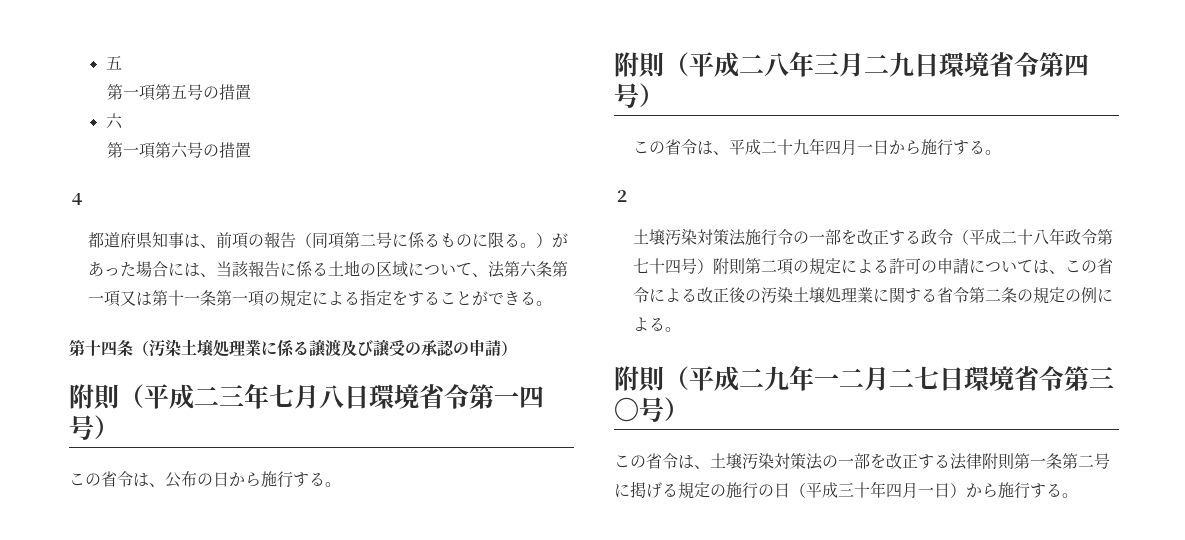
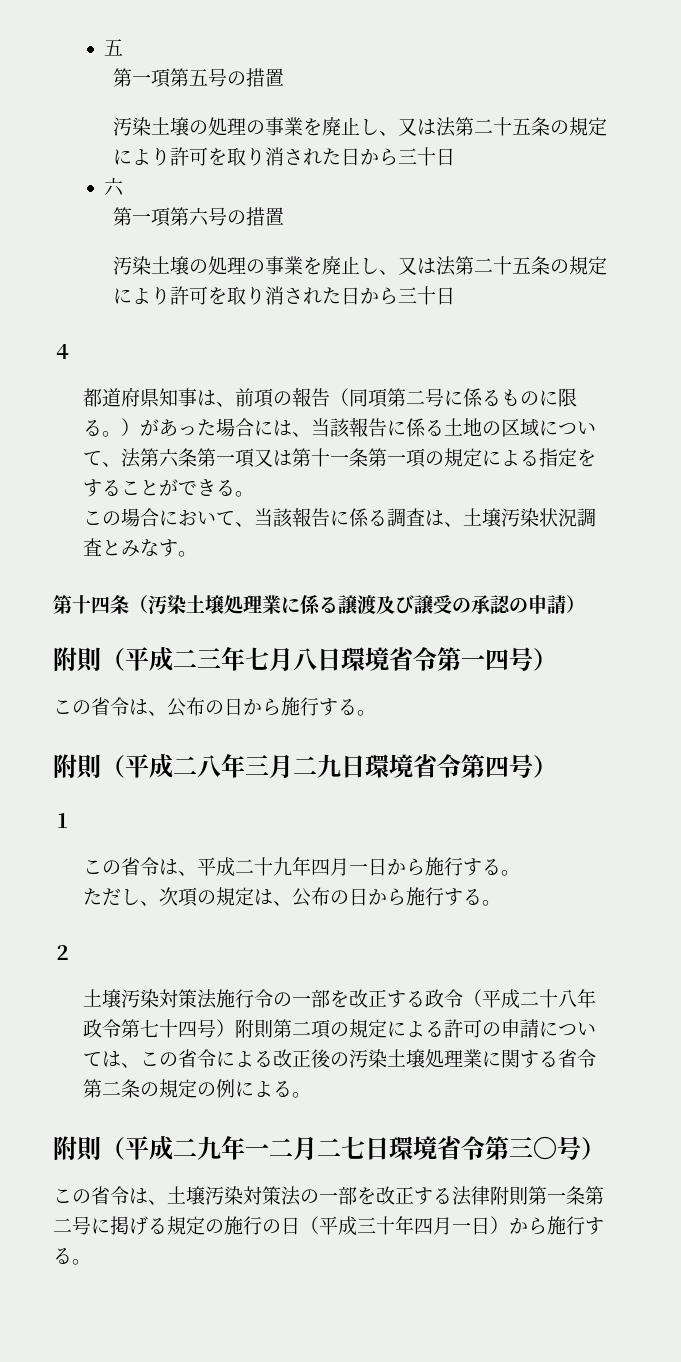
  第一項第五号の措置
+ 汚染土壌の処理の事業を廃止し、又は法第二十五条の規定により許可を取り消された日から三十日
  第一項第六号の措置
+ 汚染土壌の処理の事業を廃止し、又は法第二十五条の規定により許可を取り消された日から三十日
+ この場合において、当該報告に係る調査は、土壌汚染状況調査とみなす。
+ １
+ ただし、次項の規定は、公布の日から施行する。

